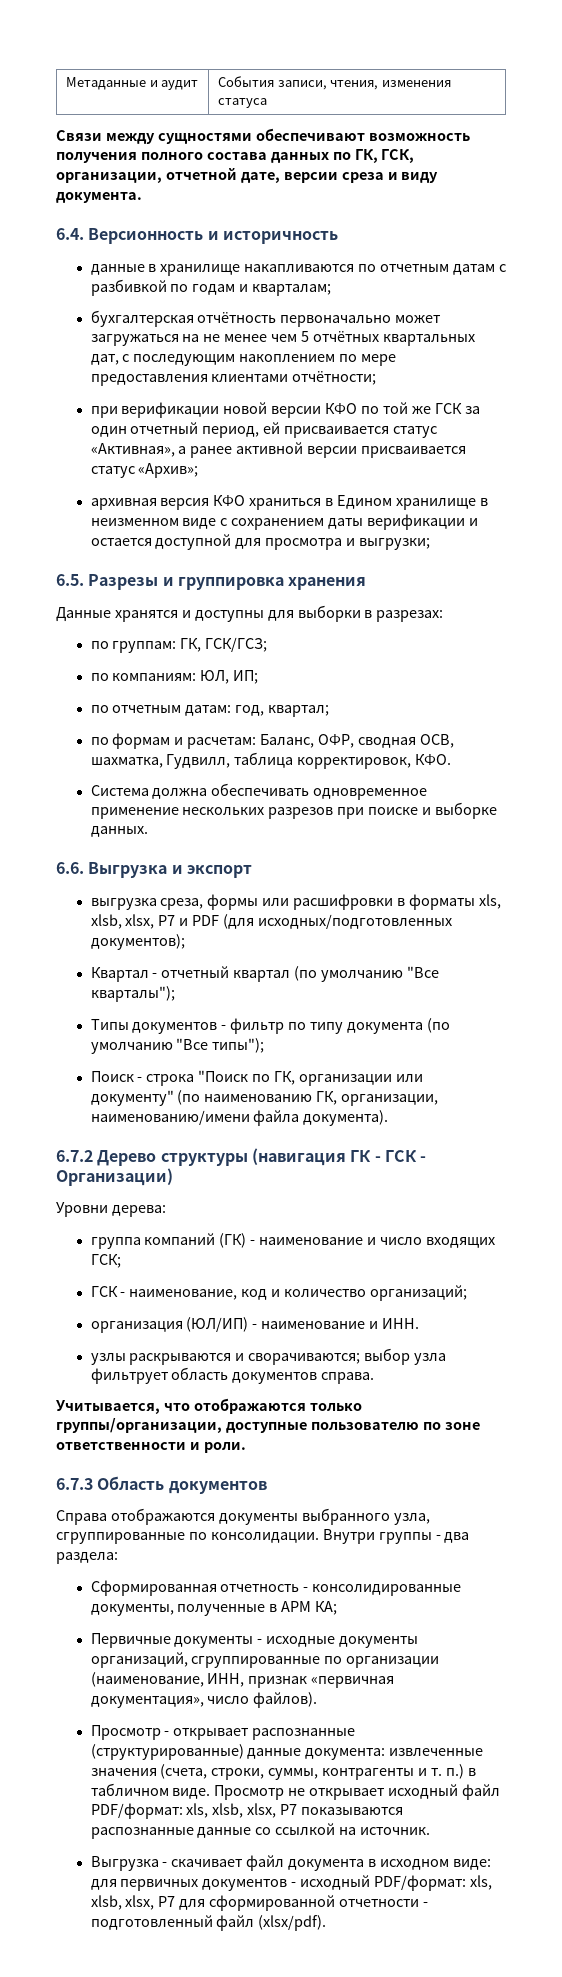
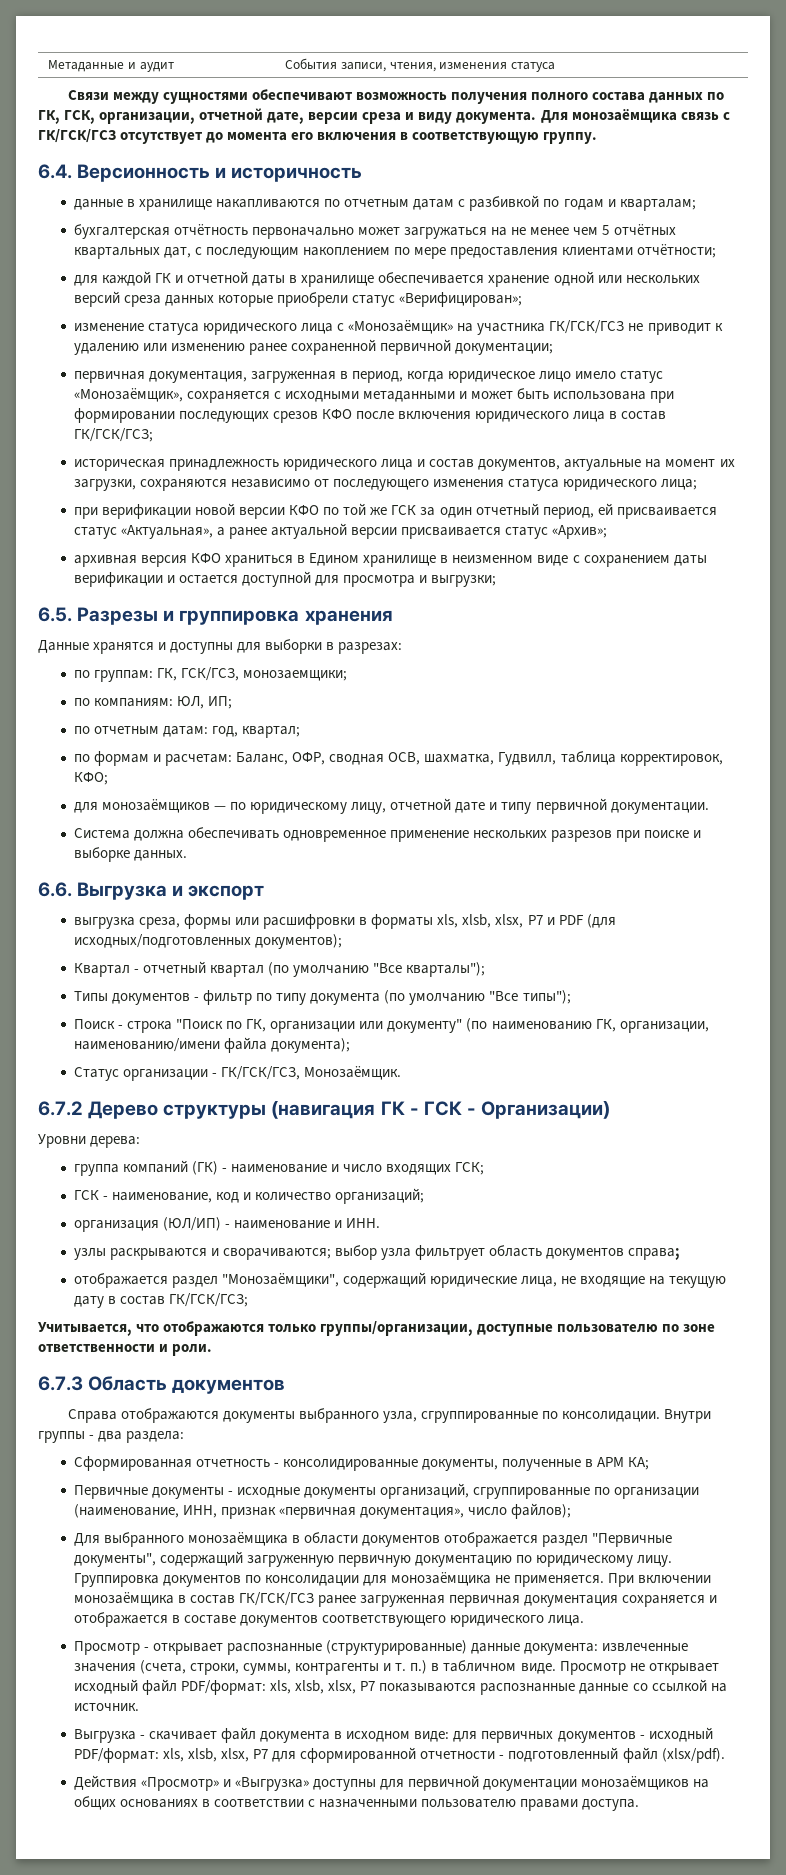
+ Для монозаёмщика связь с ГК/ГСК/ГСЗ отсутствует до момента его включения в соответствующую группу.
+ для каждой ГК и отчетной даты в хранилище обеспечивается хранение одной или нескольких версий среза данных которые приобрели статус «Верифицирован»;
+ изменение статуса юридического лица с «Монозаёмщик» на участника ГК/ГСК/ГСЗ не приводит к удалению или изменению ранее сохраненной первичной документации;
+ первичная документация, загруженная в период, когда юридическое лицо имело статус «Монозаёмщик», сохраняется с исходными метаданными и может быть использована при формировании последующих срезов КФО после включения юридического лица в состав ГК/ГСК/ГСЗ;
+ историческая принадлежность юридического лица и состав документов, актуальные на момент их загрузки, сохраняются независимо от последующего изменения статуса юридического лица;
- при верификации новой версии КФО по той же ГСК за один отчетный период, ей присваивается статус «Активная», а ранее активной версии присваивается статус «Архив»;
+ при верификации новой версии КФО по той же ГСК за один отчетный период, ей присваивается статус «Актуальная», а ранее актуальной версии присваивается статус «Архив»;
- по группам: ГК, ГСК/ГСЗ;
+ по группам: ГК, ГСК/ГСЗ, монозаемщики;
- по формам и расчетам: Баланс, ОФР, сводная ОСВ, шахматка, Гудвилл, таблица корректировок, КФО.
+ по формам и расчетам: Баланс, ОФР, сводная ОСВ, шахматка, Гудвилл, таблица корректировок, КФО;
+ для монозаёмщиков — по юридическому лицу, отчетной дате и типу первичной документации.
- Поиск - строка "Поиск по ГК, организации или документу" (по наименованию ГК, организации, наименованию/имени файла документа).
+ Поиск - строка "Поиск по ГК, организации или документу" (по наименованию ГК, организации, наименованию/имени файла документа);
+ Статус организации - ГК/ГСК/ГСЗ, Монозаёмщик.
- узлы раскрываются и сворачиваются; выбор узла фильтрует область документов справа.
+ узлы раскрываются и сворачиваются; выбор узла фильтрует область документов справа;
+ отображается раздел "Монозаёмщики", содержащий юридические лица, не входящие на текущую дату в состав ГК/ГСК/ГСЗ;
- Первичные документы - исходные документы организаций, сгруппированные по организации (наименование, ИНН, признак «первичная документация», число файлов).
+ Первичные документы - исходные документы организаций, сгруппированные по организации (наименование, ИНН, признак «первичная документация», число файлов);
+ Для выбранного монозаёмщика в области документов отображается раздел "Первичные документы", содержащий загруженную первичную документацию по юридическому лицу. Группировка документов по консолидации для монозаёмщика не применяется. При включении монозаёмщика в состав ГК/ГСК/ГСЗ ранее загруженная первичная документация сохраняется и отображается в составе документов соответствующего юридического лица.
+ Действия «Просмотр» и «Выгрузка» доступны для первичной документации монозаёмщиков на общих основаниях в соответствии с назначенными пользователю правами доступа.

